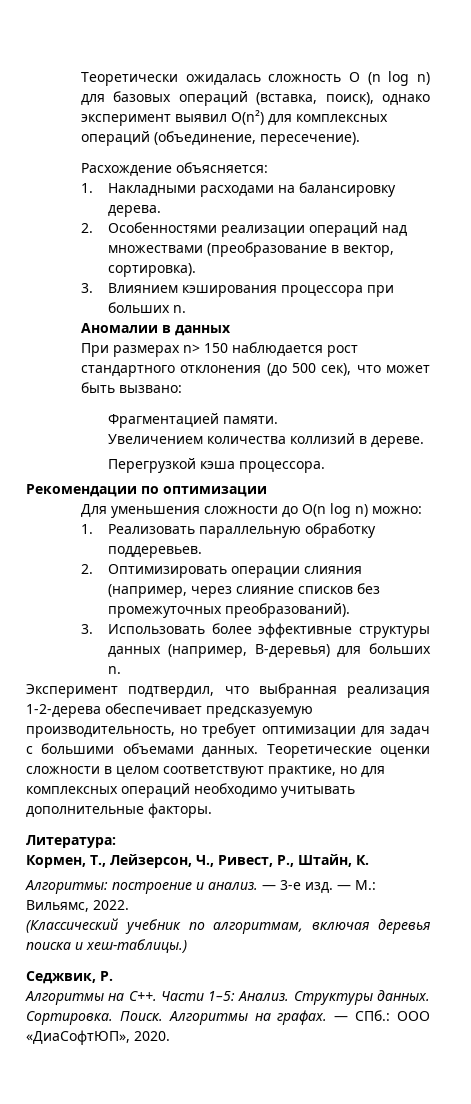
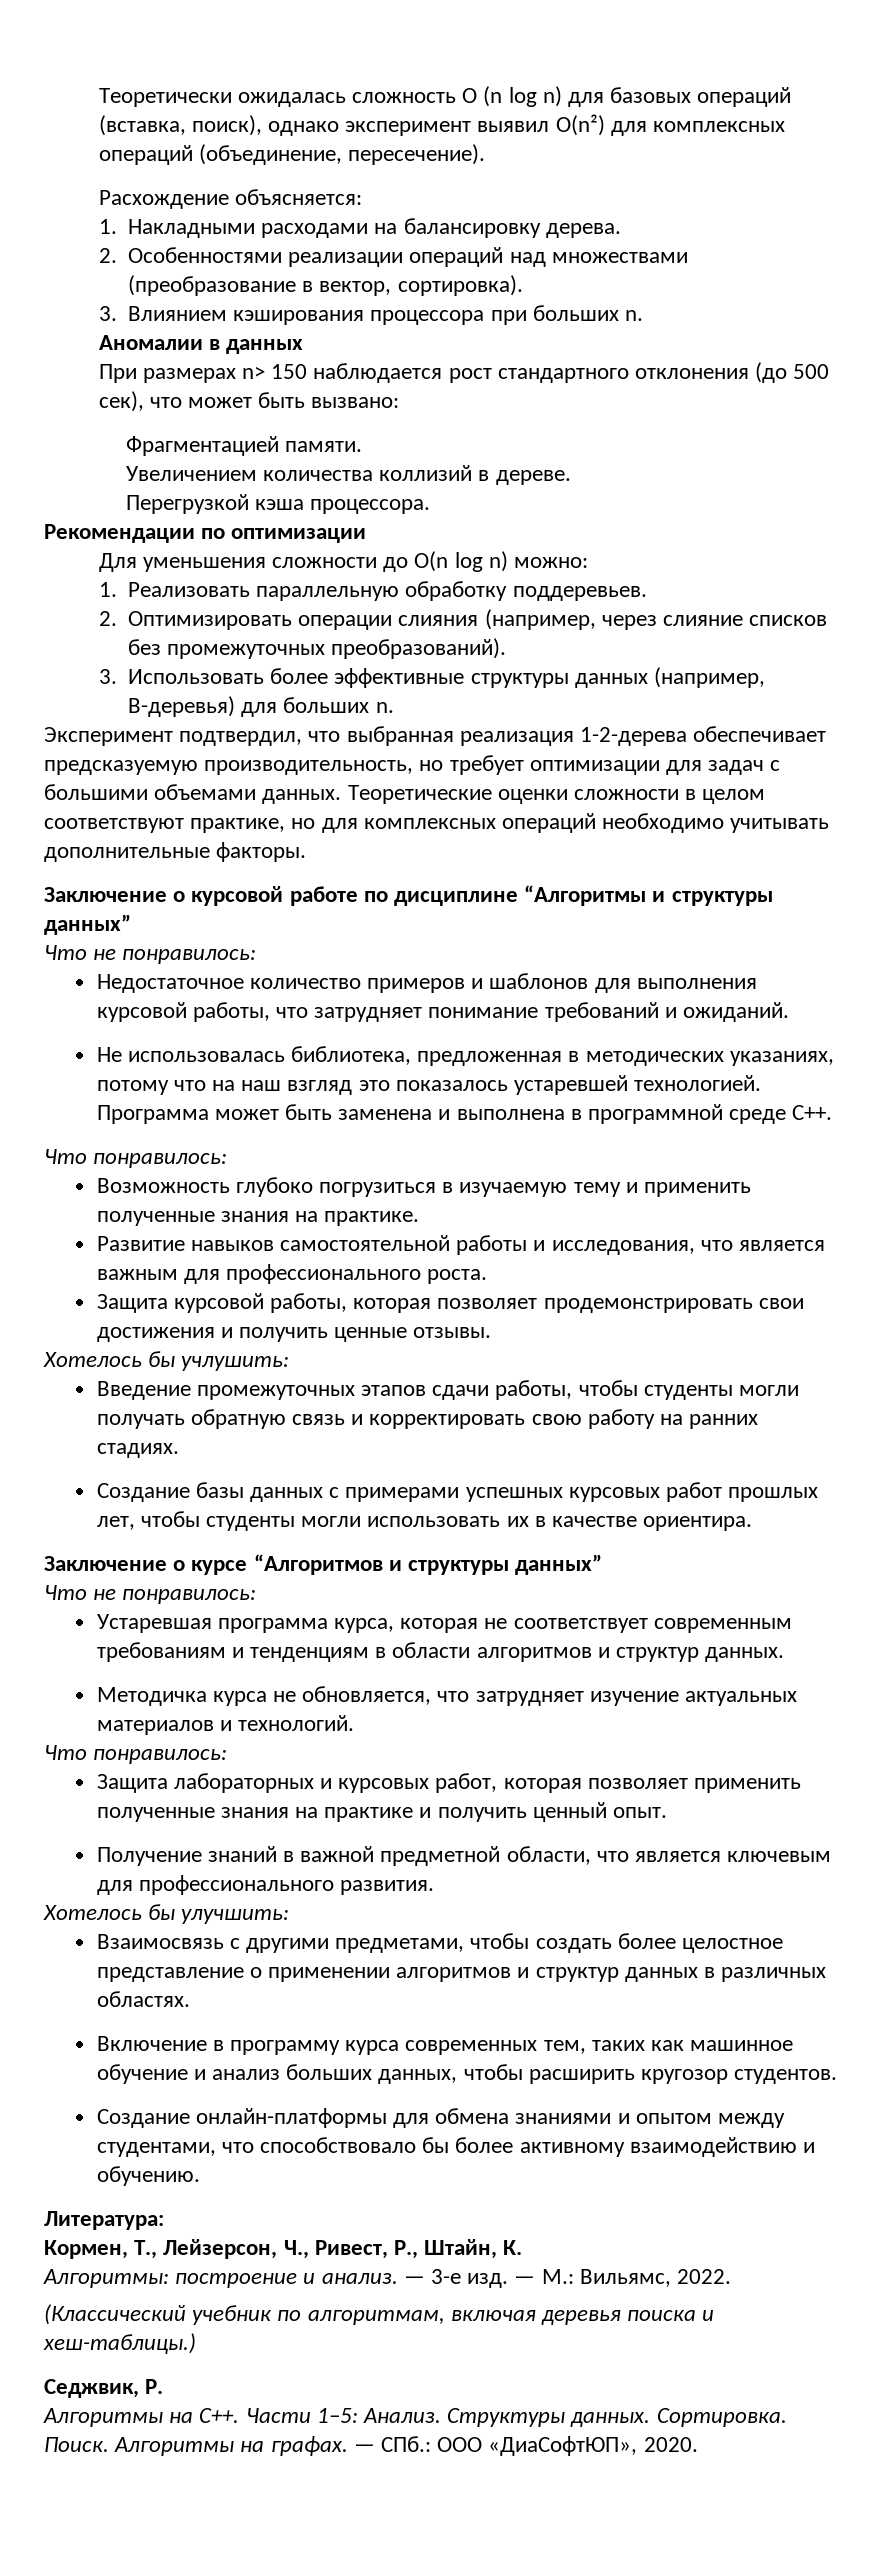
+ Заключение о курсовой работе по дисциплине “Алгоритмы и структуры данных”
+ Что не понравилось:
+ Недостаточное количество примеров и шаблонов для выполнения курсовой работы, что затрудняет понимание требований и ожиданий.
+ Не использовалась библиотека, предложенная в методических указаниях, потому что на наш взгляд это показалось устаревшей технологией. Программа может быть заменена и выполнена в программной среде C++.
+ Что понравилось:
+ Возможность глубоко погрузиться в изучаемую тему и применить полученные знания на практике.
+ Развитие навыков самостоятельной работы и исследования, что является важным для профессионального роста.
+ Защита курсовой работы, которая позволяет продемонстрировать свои достижения и получить ценные отзывы.
+ Хотелось бы учлушить:
+ Введение промежуточных этапов сдачи работы, чтобы студенты могли получать обратную связь и корректировать свою работу на ранних стадиях.
+ Создание базы данных с примерами успешных курсовых работ прошлых лет, чтобы студенты могли использовать их в качестве ориентира.
+ Заключение о курсе “Алгоритмов и структуры данных”
+ Что не понравилось:
+ Устаревшая программа курса, которая не соответствует современным требованиям и тенденциям в области алгоритмов и структур данных.
+ Методичка курса не обновляется, что затрудняет изучение актуальных материалов и технологий.
+ Что понравилось:
+ Защита лабораторных и курсовых работ, которая позволяет применить полученные знания на практике и получить ценный опыт.
+ Получение знаний в важной предметной области, что является ключевым для профессионального развития.
+ Хотелось бы улучшить:
+ Взаимосвязь с другими предметами, чтобы создать более целостное представление о применении алгоритмов и структур данных в различных областях.
+ Включение в программу курса современных тем, таких как машинное обучение и анализ больших данных, чтобы расширить кругозор студентов.
+ Создание онлайн-платформы для обмена знаниями и опытом между студентами, что способствовало бы более активному взаимодействию и обучению.

